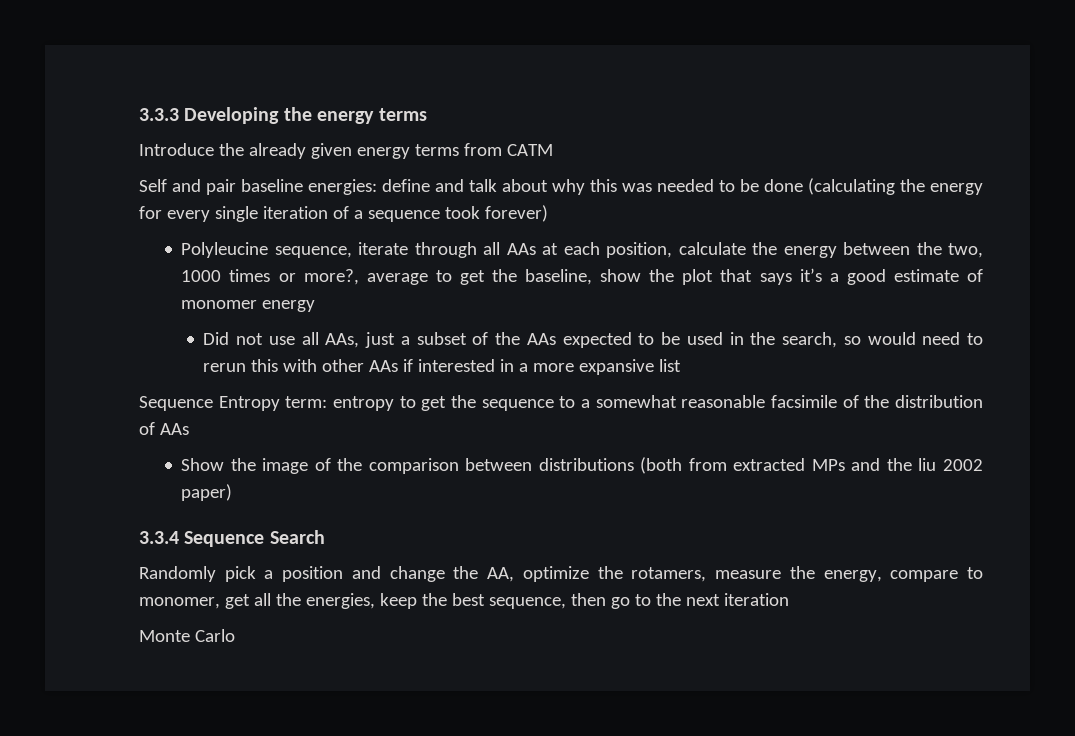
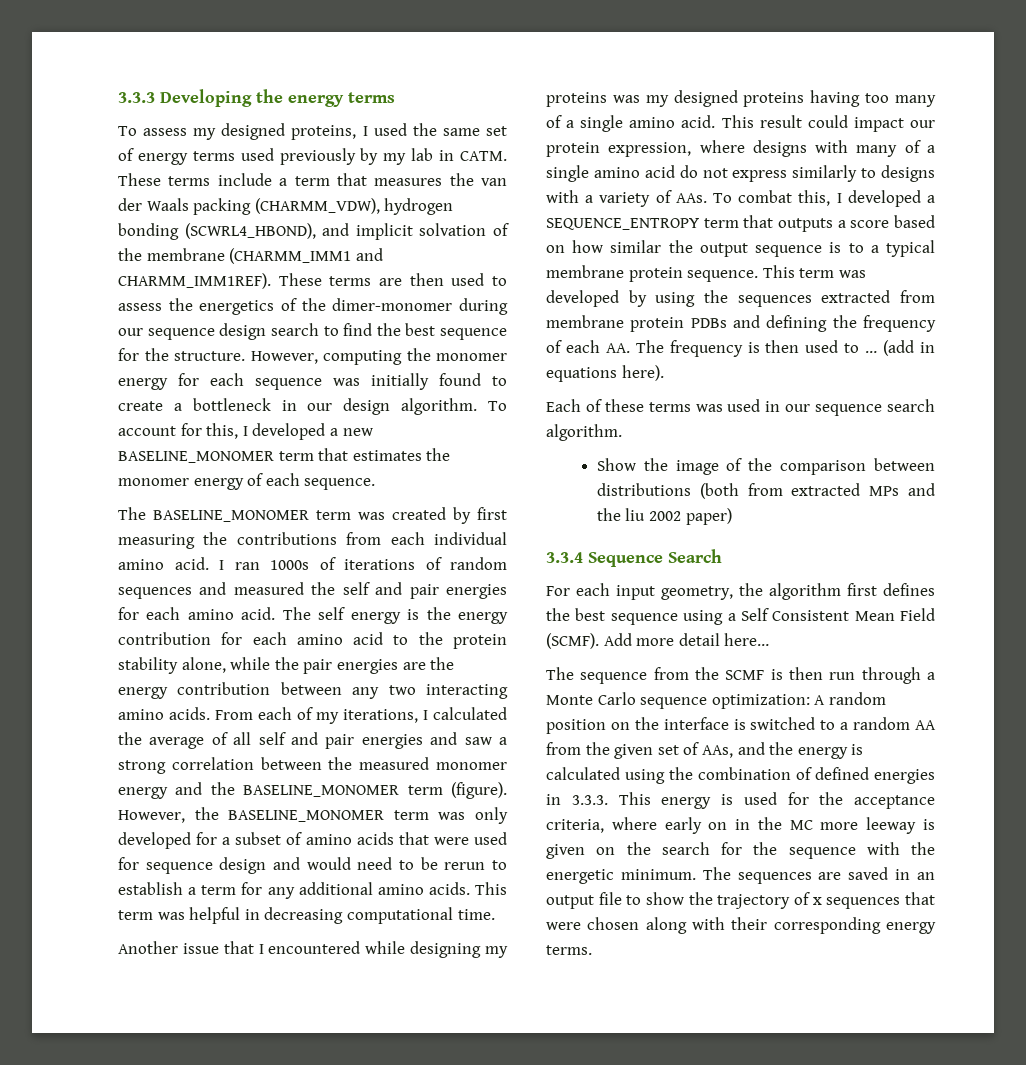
- Introduce the already given energy terms from CATM
- Self and pair baseline energies: define and talk about why this was needed to be done (calculating the energy for every single iteration of a sequence took forever)
- Polyleucine sequence, iterate through all AAs at each position, calculate the energy between the two, 1000 times or more?, average to get the baseline, show the plot that says it’s a good estimate of monomer energy
- Did not use all AAs, just a subset of the AAs expected to be used in the search, so would need to rerun this with other AAs if interested in a more expansive list
- Sequence Entropy term: entropy to get the sequence to a somewhat reasonable facsimile of the distribution of AAs
+ To assess my designed proteins, I used the same set of energy terms used previously by my lab in CATM. These terms include a term that measures the van der Waals packing (CHARMM_VDW), hydrogen bonding (SCWRL4_HBOND), and implicit solvation of the membrane (CHARMM_IMM1 and CHARMM_IMM1REF). These terms are then used to assess the energetics of the dimer-monomer during our sequence design search to find the best sequence for the structure. However, computing the monomer energy for each sequence was initially found to create a bottleneck in our design algorithm. To account for this, I developed a new BASELINE_MONOMER term that estimates the monomer energy of each sequence.
+ The BASELINE_MONOMER term was created by first measuring the contributions from each individual amino acid. I ran 1000s of iterations of random sequences and measured the self and pair energies for each amino acid. The self energy is the energy contribution for each amino acid to the protein stability alone, while the pair energies are the energy contribution between any two interacting amino acids. From each of my iterations, I calculated the average of all self and pair energies and saw a strong correlation between the measured monomer energy and the BASELINE_MONOMER term (figure). However, the BASELINE_MONOMER term was only developed for a subset of amino acids that were used for sequence design and would need to be rerun to establish a term for any additional amino acids. This term was helpful in decreasing computational time.
+ Another issue that I encountered while designing my proteins was my designed proteins having too many of a single amino acid. This result could impact our protein expression, where designs with many of a single amino acid do not express similarly to designs with a variety of AAs. To combat this, I developed a SEQUENCE_ENTROPY term that outputs a score based on how similar the output sequence is to a typical membrane protein sequence. This term was developed by using the sequences extracted from membrane protein PDBs and defining the frequency of each AA. The frequency is then used to … (add in equations here).
+ Each of these terms was used in our sequence search algorithm.
- Randomly pick a position and change the AA, optimize the rotamers, measure the energy, compare to monomer, get all the energies, keep the best sequence, then go to the next iteration
- Monte Carlo
+ For each input geometry, the algorithm first defines the best sequence using a Self Consistent Mean Field (SCMF). Add more detail here…
+ The sequence from the SCMF is then run through a Monte Carlo sequence optimization: A random position on the interface is switched to a random AA from the given set of AAs, and the energy is calculated using the combination of defined energies in 3.3.3. This energy is used for the acceptance criteria, where early on in the MC more leeway is given on the search for the sequence with the energetic minimum. The sequences are saved in an output file to show the trajectory of x sequences that were chosen along with their corresponding energy terms.

